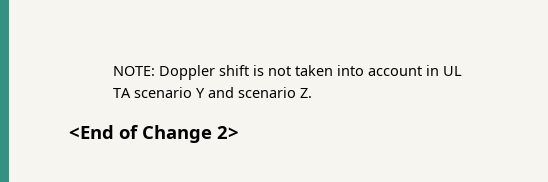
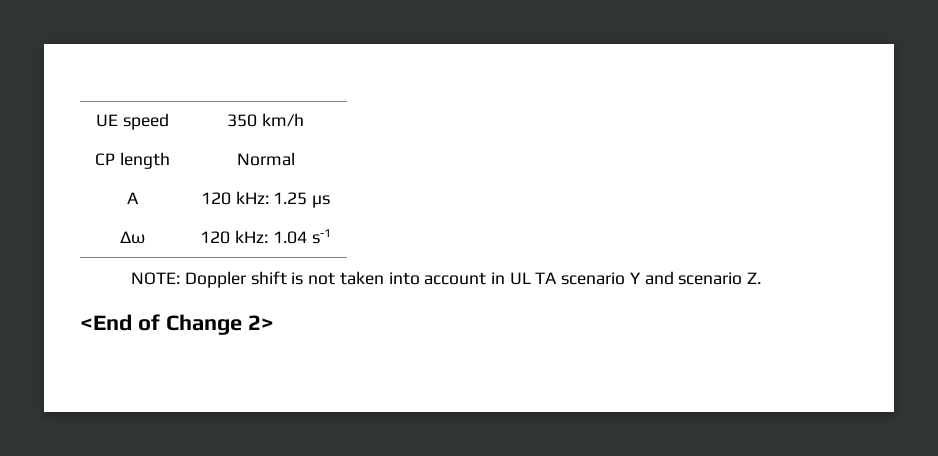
+ UE speed | 350 km/h
+ CP length | Normal
+ A | 120 kHz: 1.25 μs
+ Δω | 120 kHz: 1.04 s-1

